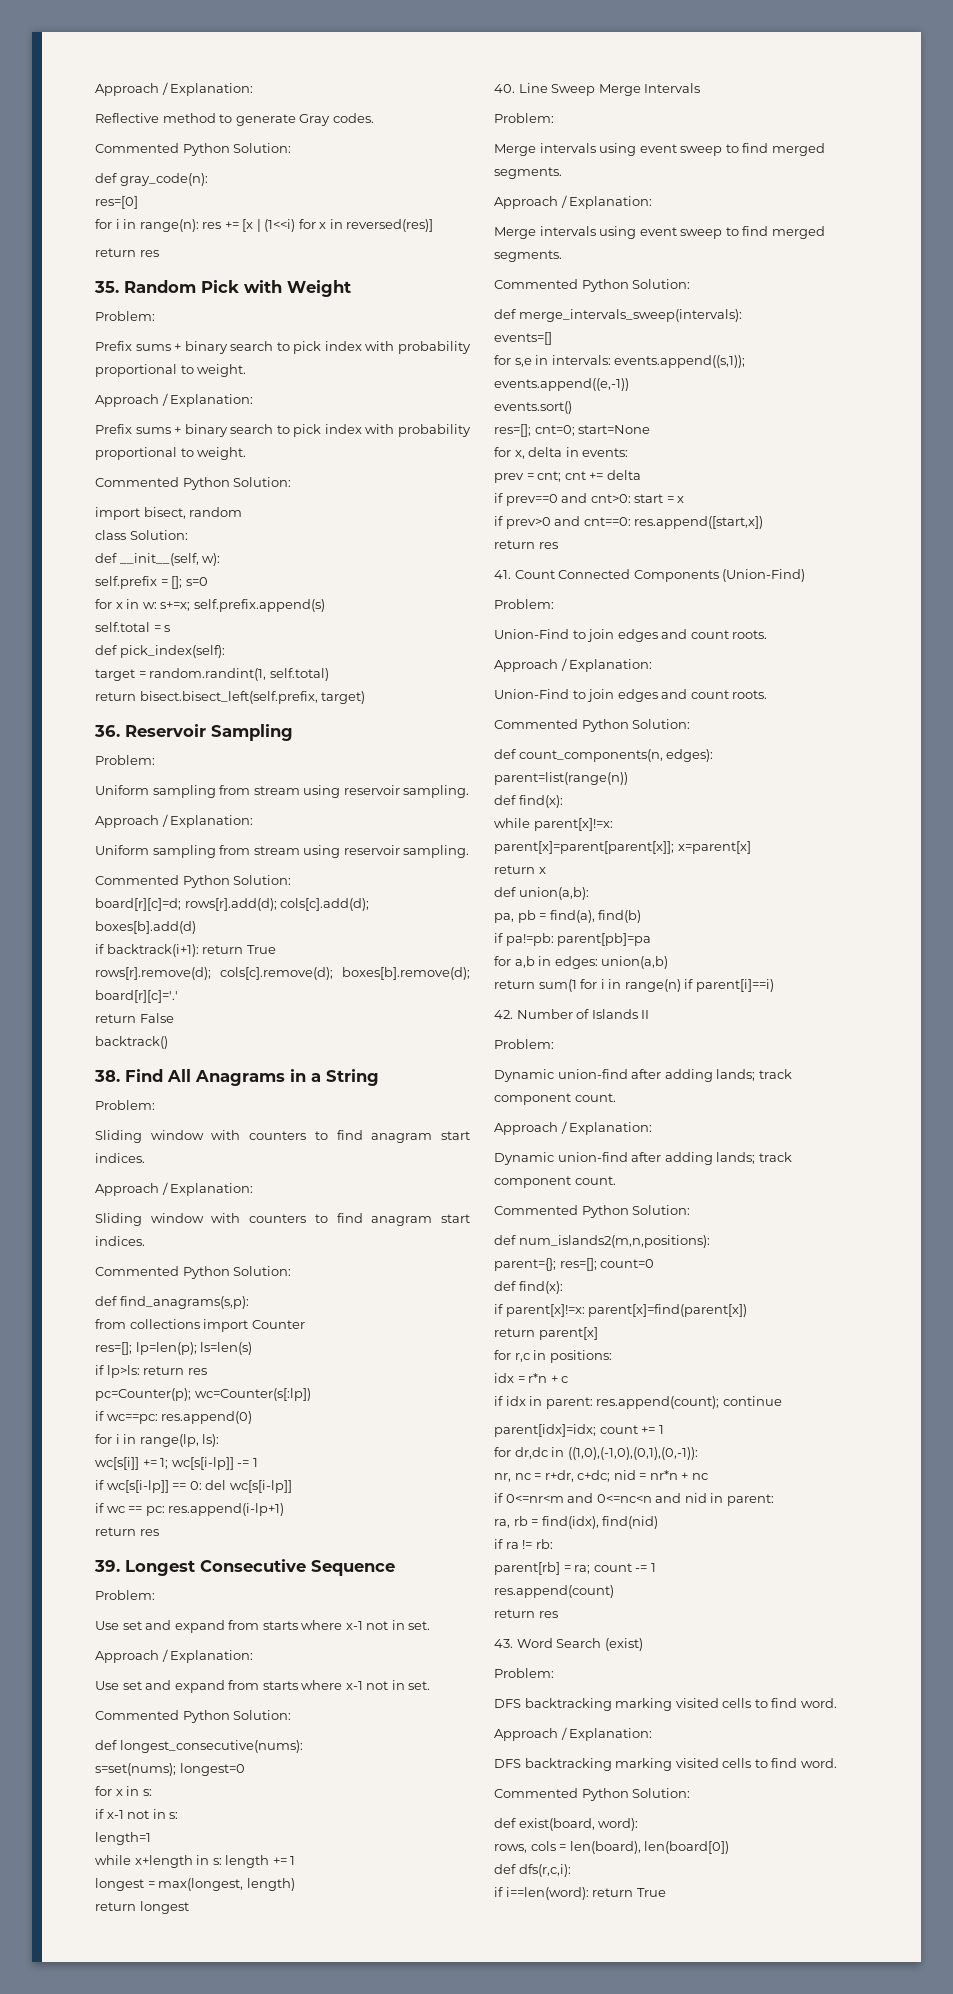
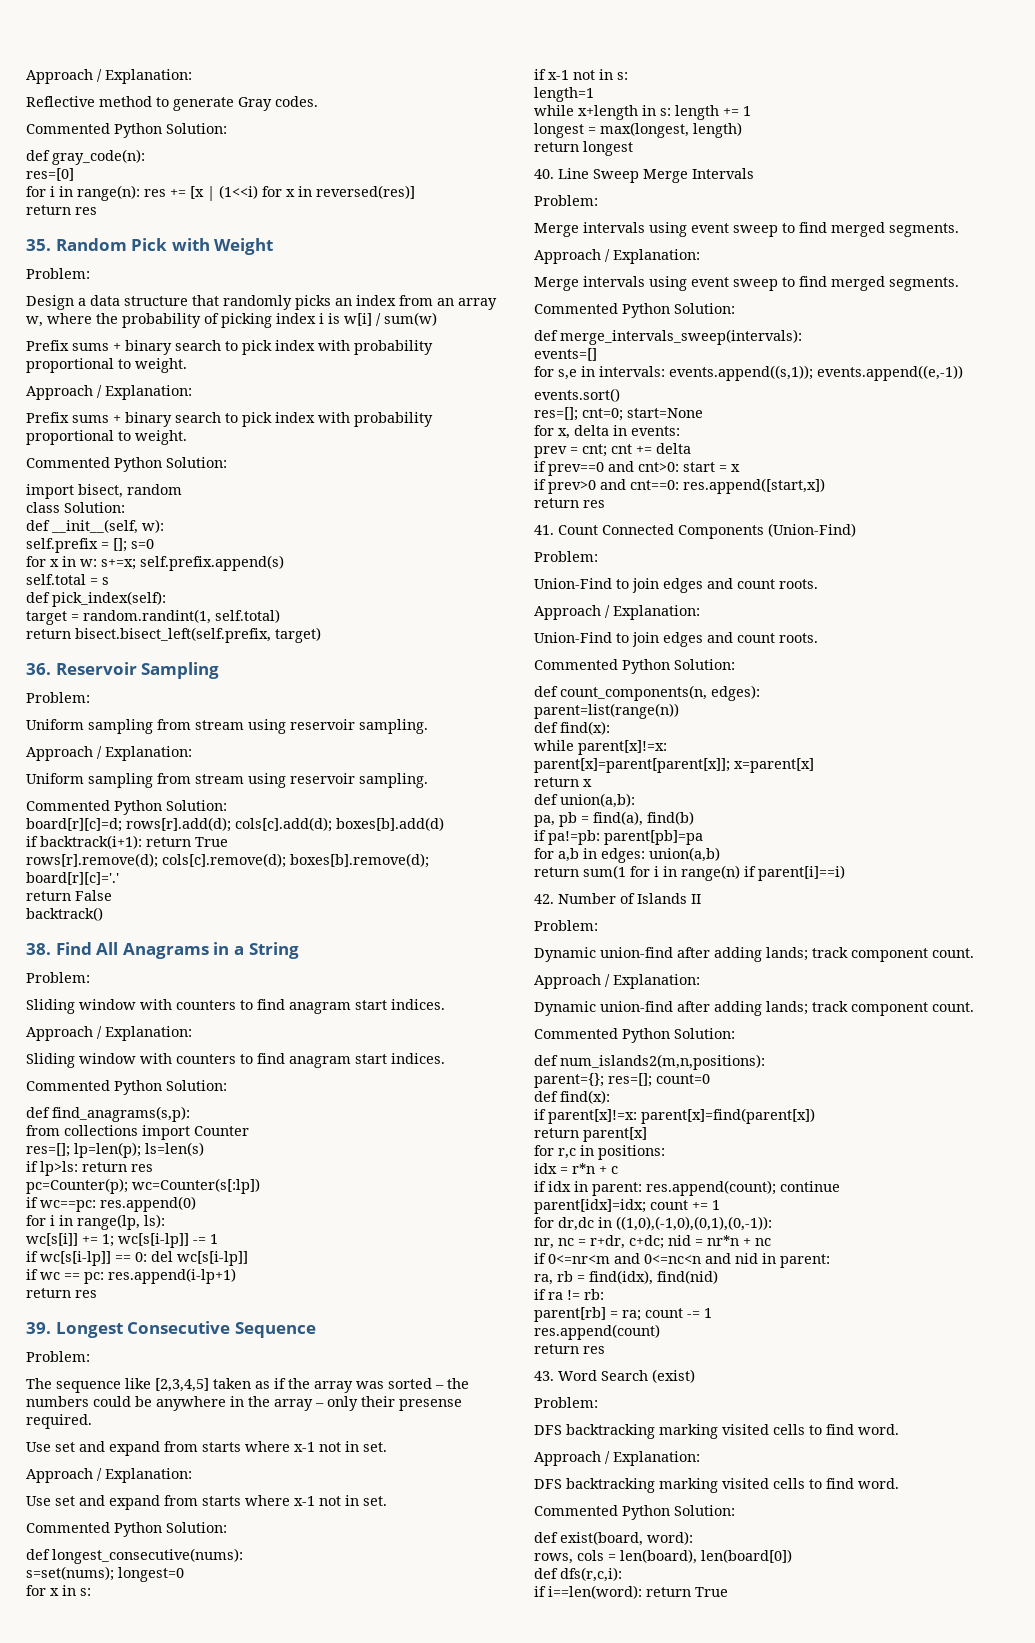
+ Design a data structure that randomly picks an index from an array w, where the probability of picking index i is w[i] / sum(w)
+ The sequence like [2,3,4,5] taken as if the array was sorted – the numbers could be anywhere in the array – only their presense required.

